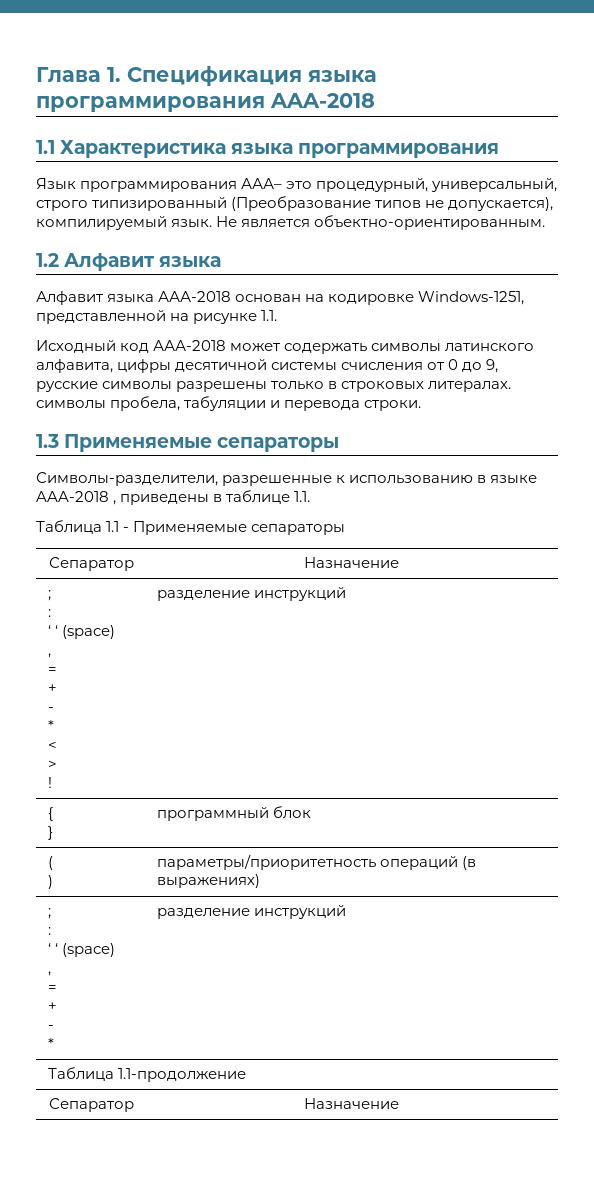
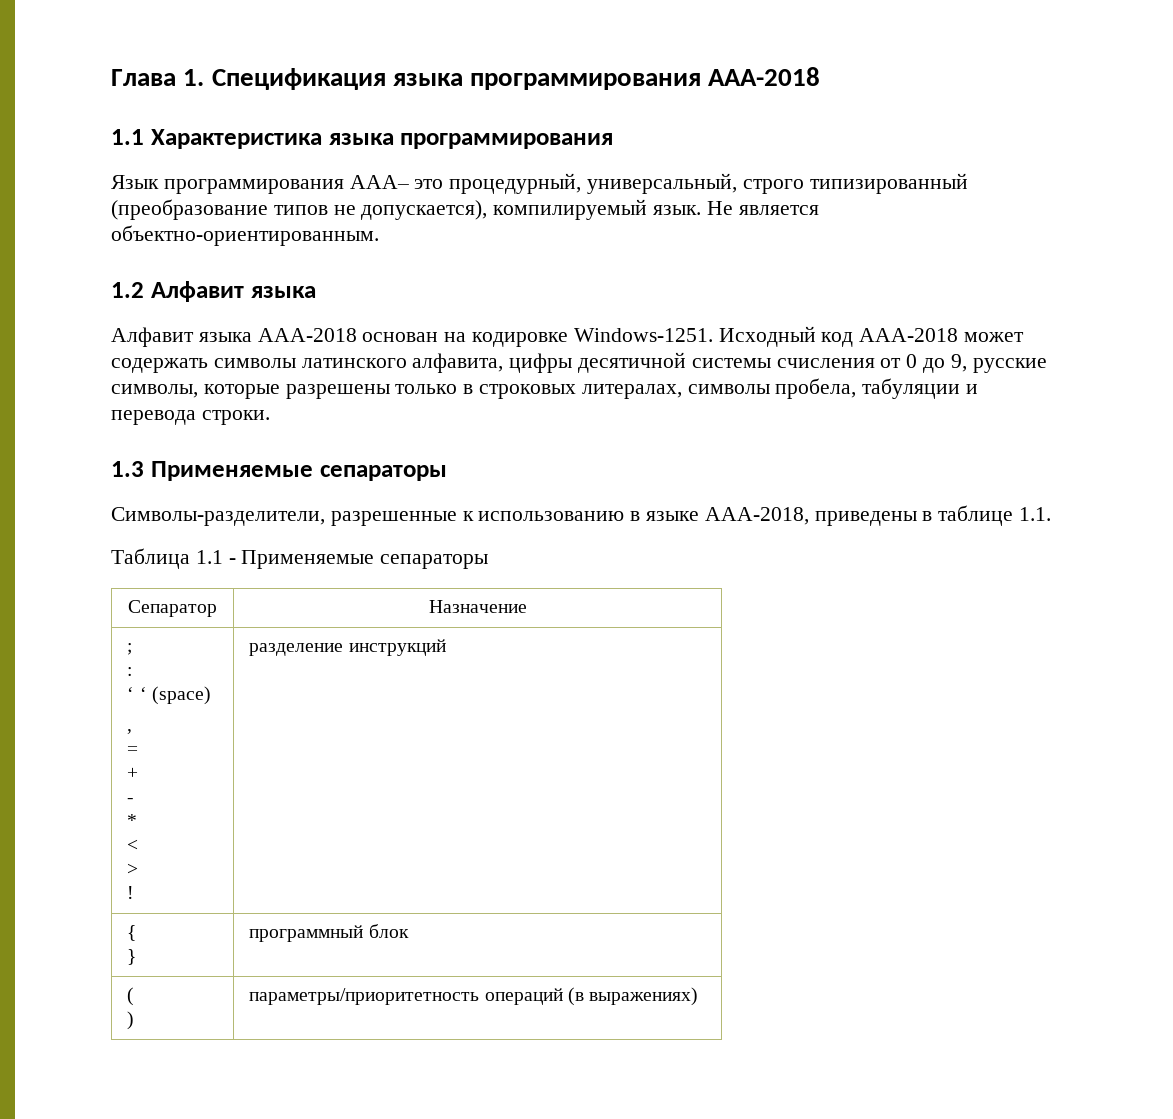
- Язык программирования ААА– это процедурный, универсальный, строго типизированный (Преобразование типов не допускается), компилируемый язык.
+ Язык программирования ААА– это процедурный, универсальный, строго типизированный (преобразование типов не допускается), компилируемый язык.
- Алфавит языка ААА-2018 основан на кодировке Windows-1251, представленной на рисунке 1.1.
- Исходный код ААА-2018 может содержать символы латинского алфавита, цифры десятичной системы счисления от 0 до 9, русские символы разрешены только в строковых литералах. символы пробела, табуляции и перевода строки.
+ Алфавит языка ААА-2018 основан на кодировке Windows-1251. Исходный код ААА-2018 может содержать символы латинского алфавита, цифры десятичной системы счисления от 0 до 9, русские символы, которые разрешены только в строковых литералах, символы пробела, табуляции и перевода строки.
- Символы-разделители, разрешенные к использованию в языке AAA-2018 , приведены в таблице 1.1.
+ Символы-разделители, разрешенные к использованию в языке AAA-2018, приведены в таблице 1.1.
  (
  ) | параметры/приоритетность операций (в выражениях)
- ;
- :
- ‘ ‘ (space)
- ,
- =
- +
- -
- * | разделение инструкций
- Таблица 1.1-продолжение
- Сепаратор | Назначение

